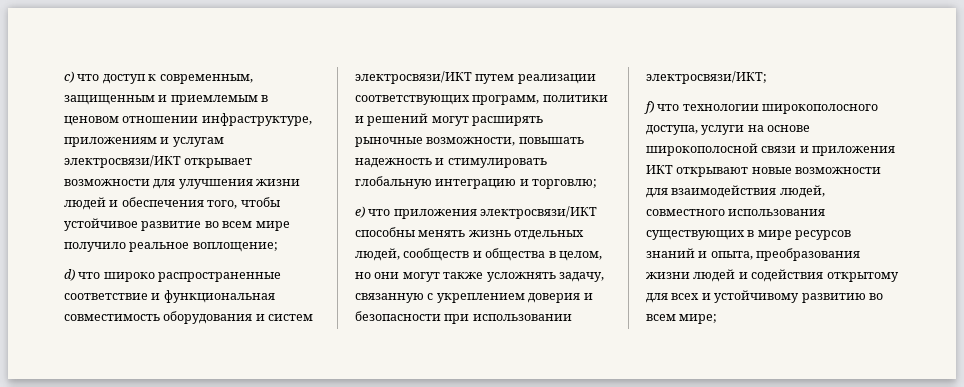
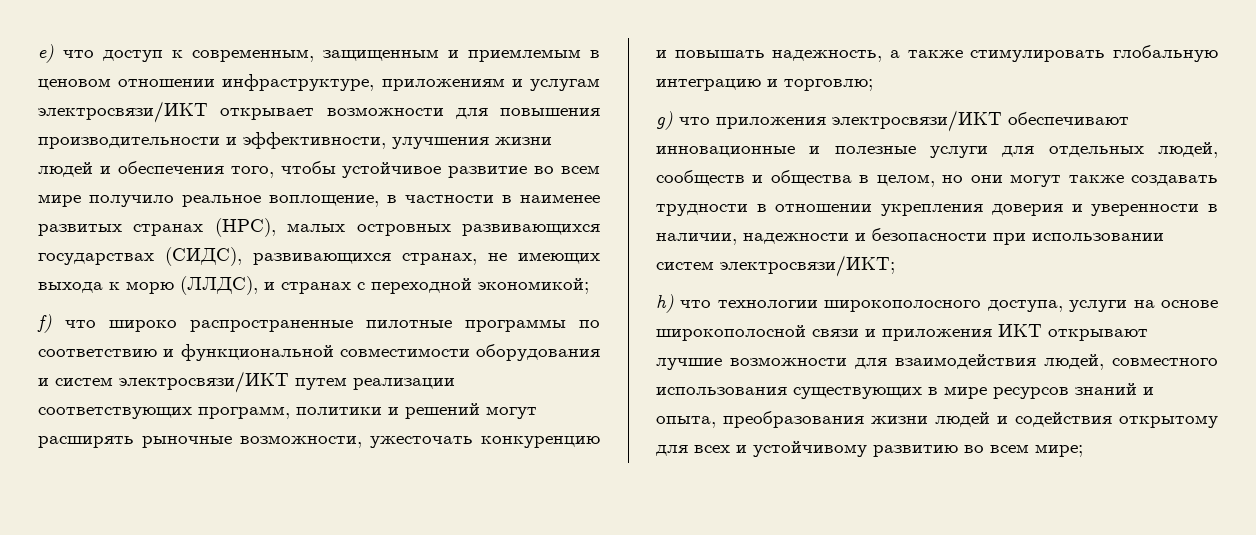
- c) что доступ к современным, защищенным и приемлемым в ценовом отношении инфраструктуре, приложениям и услугам электросвязи/ИКТ открывает возможности для улучшения жизни людей и обеспечения того, чтобы устойчивое развитие во всем мире получило реальное воплощение;
- d) что широко распространенные соответствие и функциональная совместимость оборудования и систем электросвязи/ИКТ путем реализации соответствующих программ, политики и решений могут расширять рыночные возможности, повышать надежность и стимулировать глобальную интеграцию и торговлю;
+ е) что доступ к современным, защищенным и приемлемым в ценовом отношении инфраструктуре, приложениям и услугам электросвязи/ИКТ открывает возможности для повышения производительности и эффективности, улучшения жизни людей и обеспечения того, чтобы устойчивое развитие во всем мире получило реальное воплощение, в частности в наименее развитых странах (НРС), малых островных развивающихся государствах (СИДС), развивающихся странах, не имеющих выхода к морю (ЛЛДС), и странах с переходной экономикой;
+ f) что широко распространенные пилотные программы по соответствию и функциональной совместимости оборудования и систем электросвязи/ИКТ путем реализации соответствующих программ, политики и решений могут расширять рыночные возможности, ужесточать конкуренцию и повышать надежность, а также стимулировать глобальную интеграцию и торговлю;
- e) что приложения электросвязи/ИКТ способны менять жизнь отдельных людей, сообществ и общества в целом, но они могут также усложнять задачу, связанную с укреплением доверия и безопасности при использовании электросвязи/ИКТ;
+ g) что приложения электросвязи/ИКТ обеспечивают инновационные и полезные услуги для отдельных людей, сообществ и общества в целом, но они могут также создавать трудности в отношении укрепления доверия и уверенности в наличии, надежности и безопасности при использовании систем электросвязи/ИКТ;
- f) что технологии широкополосного доступа, услуги на основе широкополосной связи и приложения ИКТ открывают новые возможности для взаимодействия людей, совместного использования существующих в мире ресурсов знаний и опыта, преобразования жизни людей и содействия открытому для всех и устойчивому развитию во всем мире;
+ h) что технологии широкополосного доступа, услуги на основе широкополосной связи и приложения ИКТ открывают лучшие возможности для взаимодействия людей, совместного использования существующих в мире ресурсов знаний и опыта, преобразования жизни людей и содействия открытому для всех и устойчивому развитию во всем мире;

